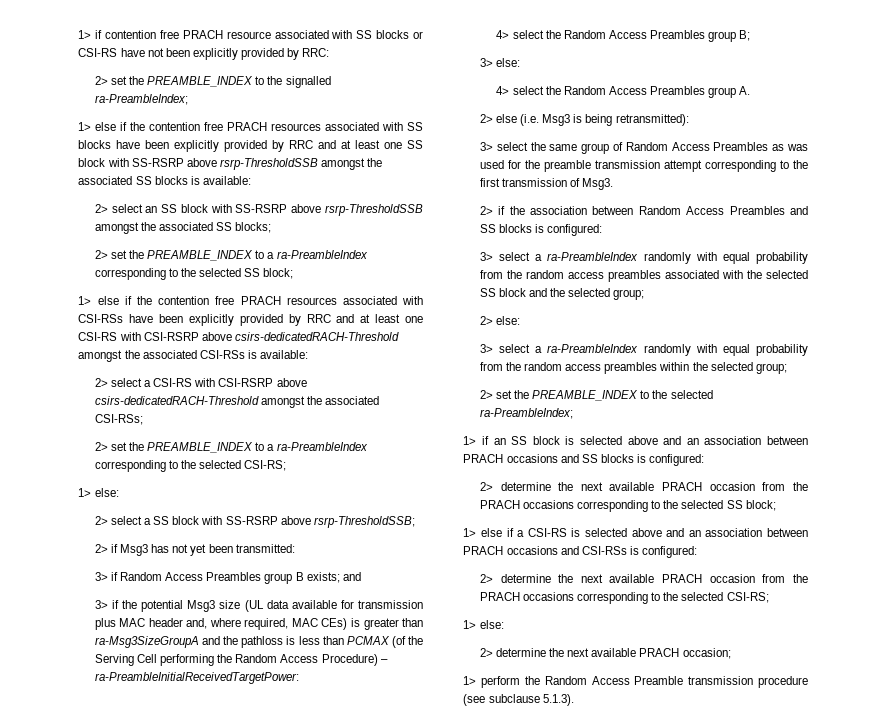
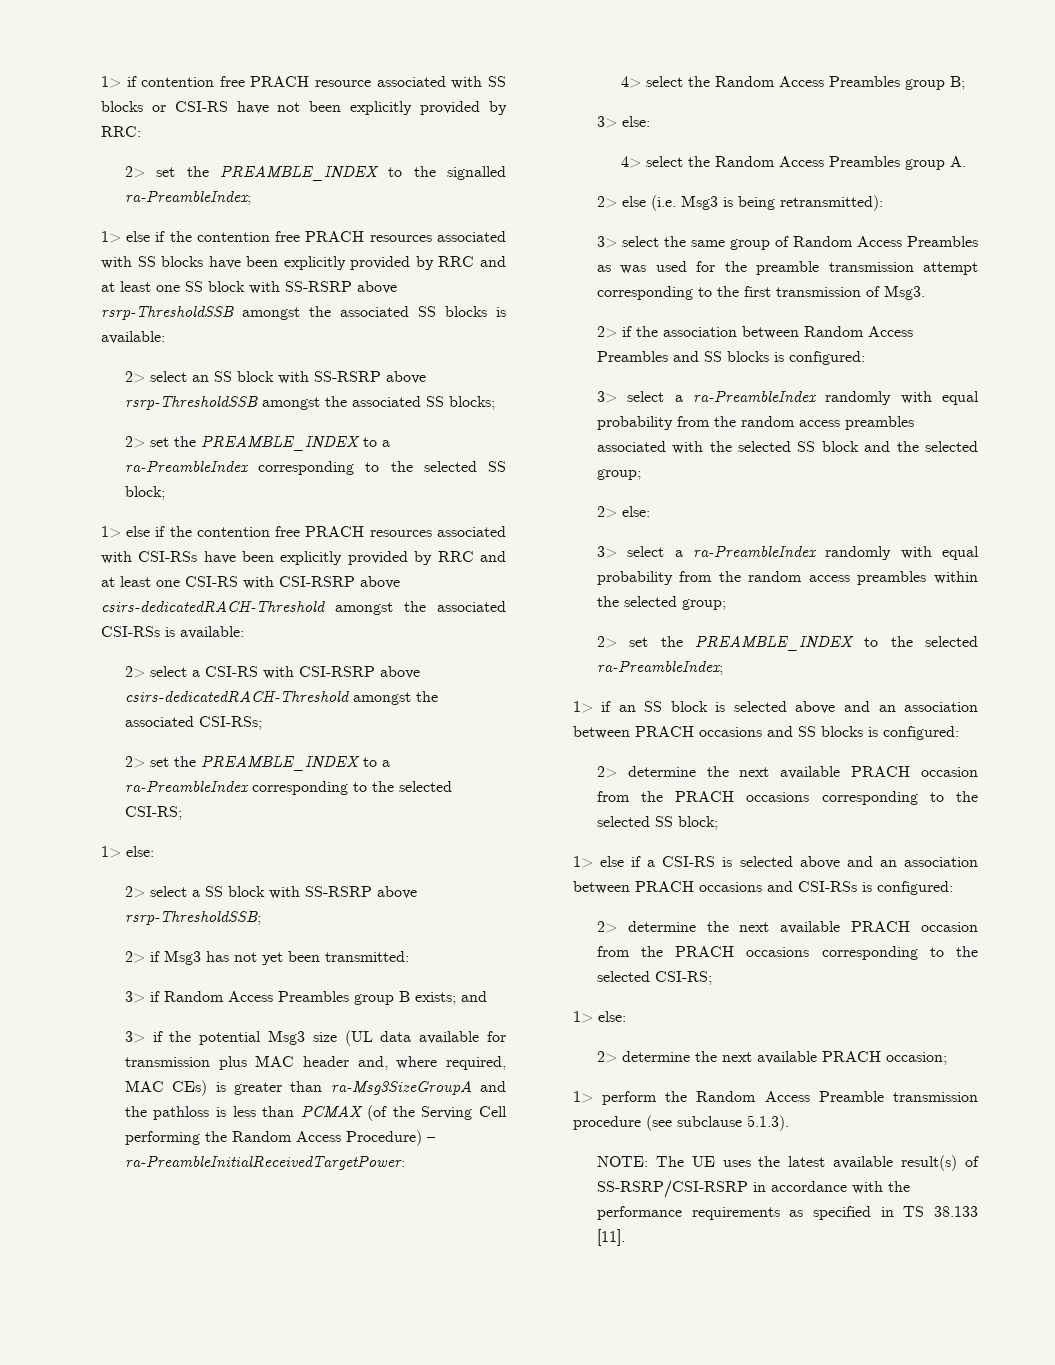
+ NOTE: The UE uses the latest available result(s) of SS-RSRP/CSI-RSRP in accordance with the performance requirements as specified in TS 38.133 [11].

